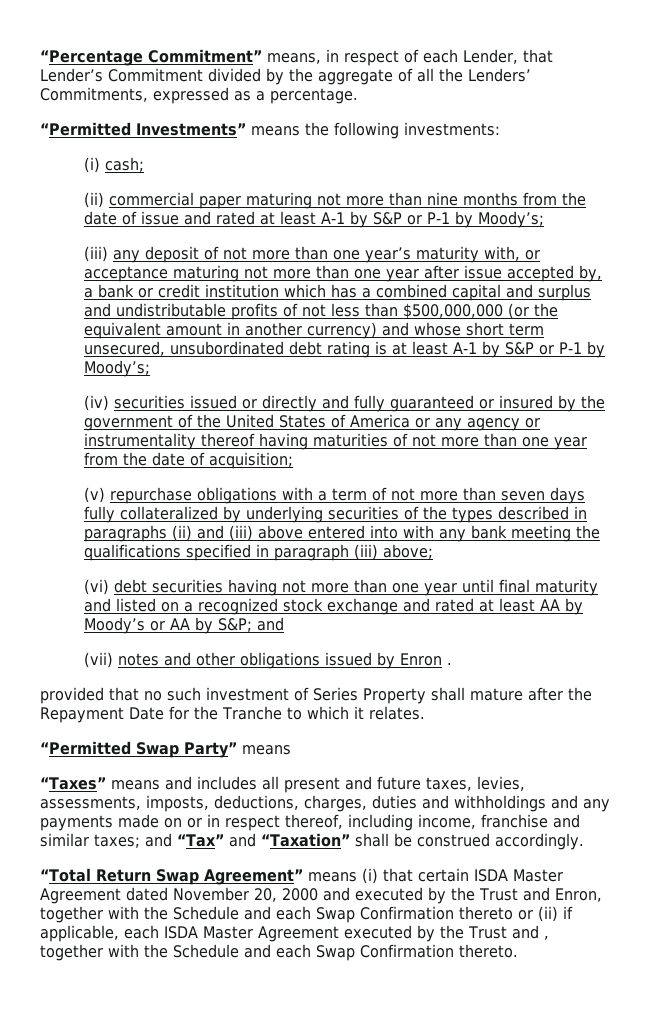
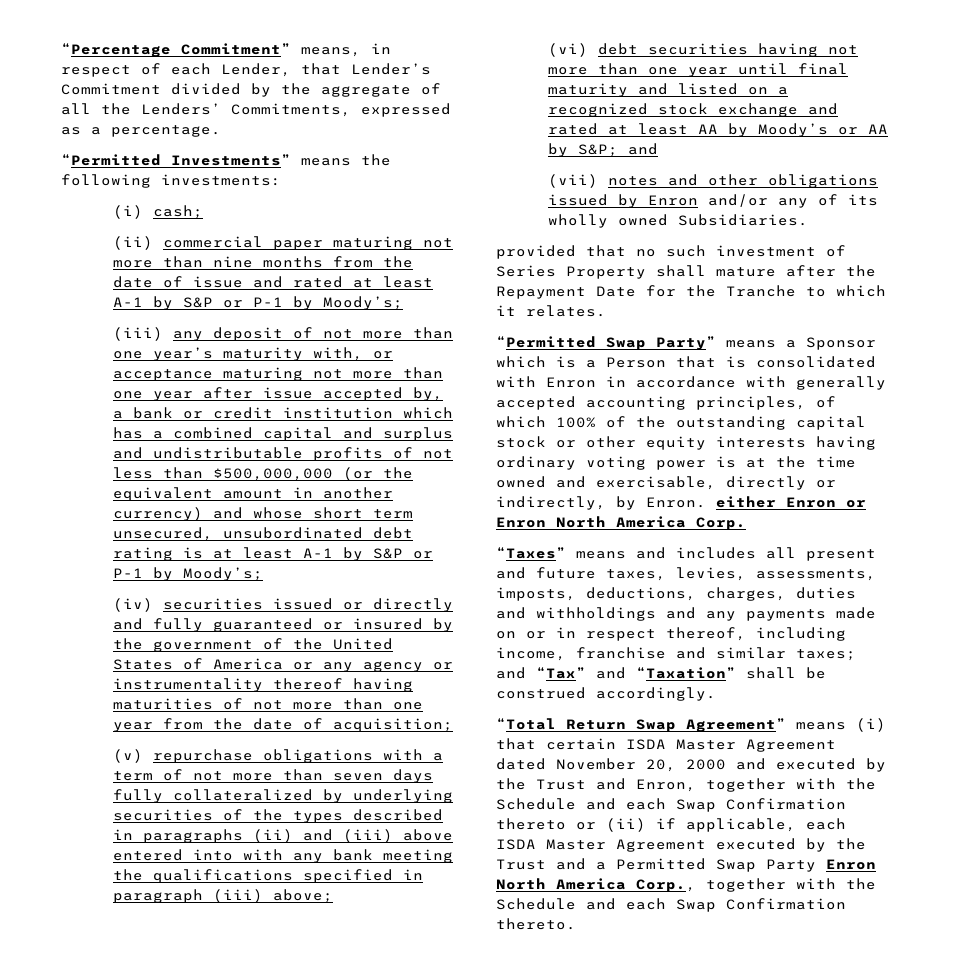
- (vii) notes and other obligations issued by Enron .
+ (vii) notes and other obligations issued by Enron and/or any of its wholly owned Subsidiaries.
- “Permitted Swap Party” means
+ “Permitted Swap Party” means a Sponsor which is a Person that is consolidated with Enron in accordance with generally accepted accounting principles, of which 100% of the outstanding capital stock or other equity interests having ordinary voting power is at the time owned and exercisable, directly or indirectly, by Enron. either Enron or Enron North America Corp.
- “Total Return Swap Agreement” means (i) that certain ISDA Master Agreement dated November 20, 2000 and executed by the Trust and Enron, together with the Schedule and each Swap Confirmation thereto or (ii) if applicable, each ISDA Master Agreement executed by the Trust and , together with the Schedule and each Swap Confirmation thereto.
+ “Total Return Swap Agreement” means (i) that certain ISDA Master Agreement dated November 20, 2000 and executed by the Trust and Enron, together with the Schedule and each Swap Confirmation thereto or (ii) if applicable, each ISDA Master Agreement executed by the Trust and a Permitted Swap Party Enron North America Corp., together with the Schedule and each Swap Confirmation thereto.

